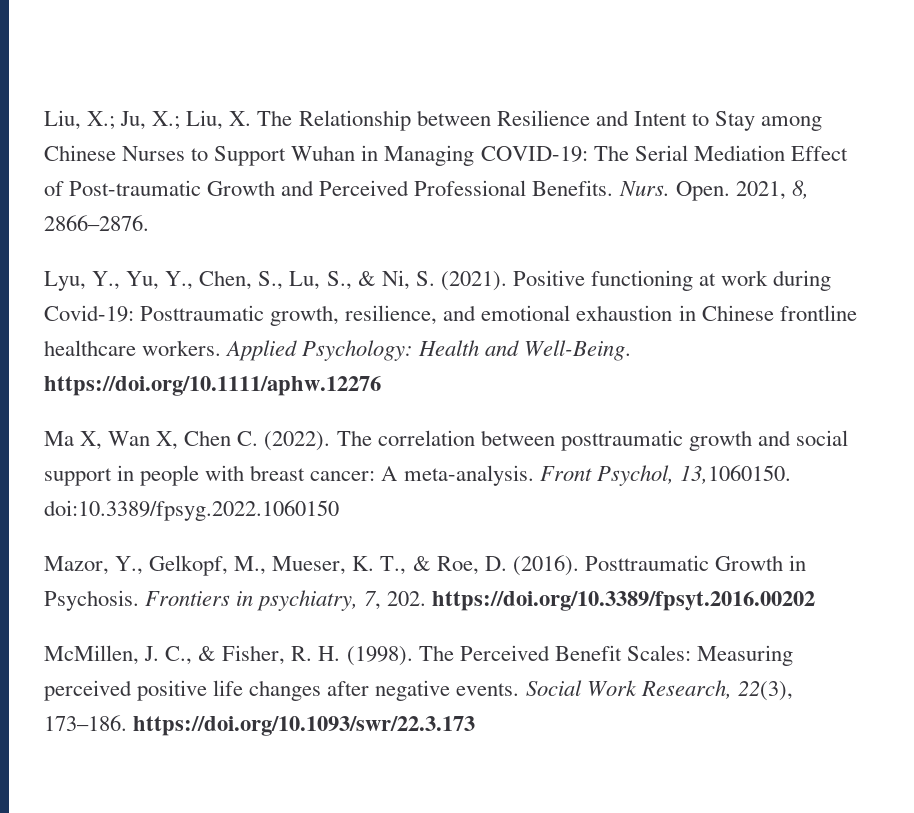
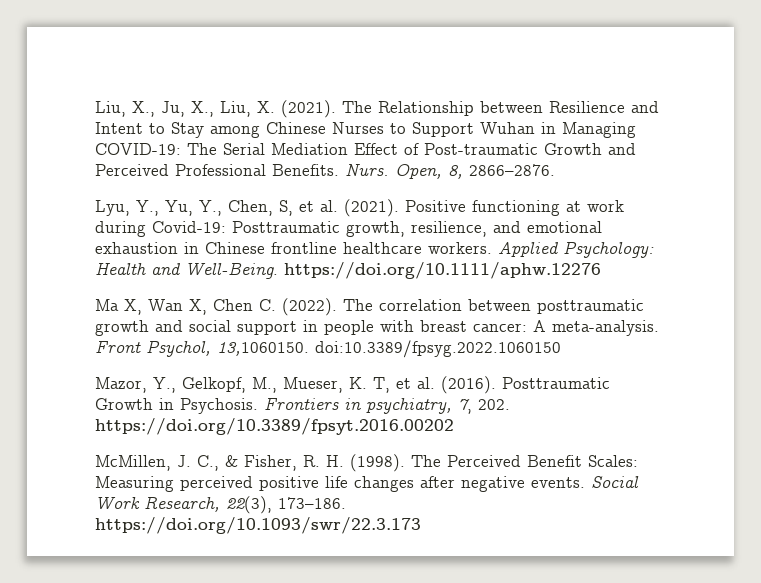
- Liu, X.; Ju, X.; Liu, X. The Relationship between Resilience and Intent to Stay among Chinese Nurses to Support Wuhan in Managing COVID-19: The Serial Mediation Effect of Post-traumatic Growth and Perceived Professional Benefits.
+ Liu, X., Ju, X., Liu, X. (2021). The Relationship between Resilience and Intent to Stay among Chinese Nurses to Support Wuhan in Managing COVID-19: The Serial Mediation Effect of Post-traumatic Growth and Perceived Professional Benefits.
- Open. 2021, 8, 2866–2876.
+ Open, 8, 2866–2876.
- Lyu, Y., Yu, Y., Chen, S., Lu, S., & Ni, S. (2021).
+ Lyu, Y., Yu, Y., Chen, S, et al. (2021).
- Mazor, Y., Gelkopf, M., Mueser, K. T., & Roe, D. (2016).
+ Mazor, Y., Gelkopf, M., Mueser, K. T, et al. (2016).

